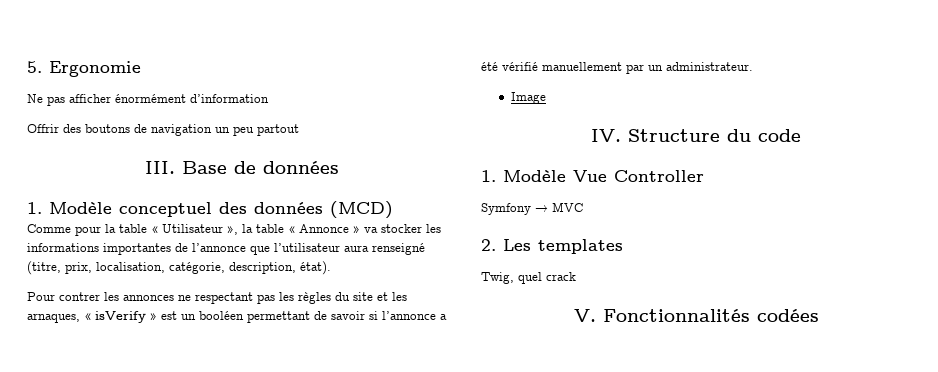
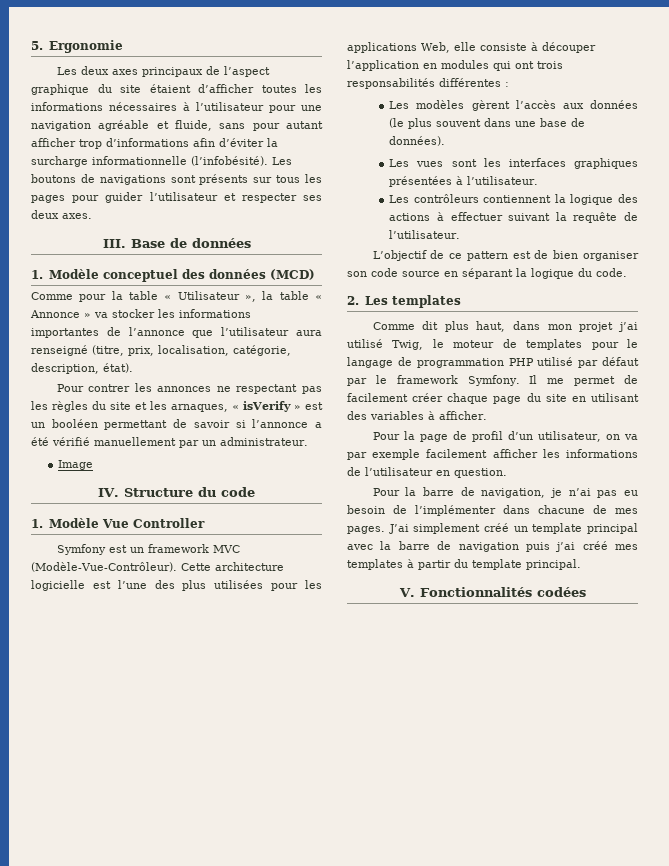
- Ne pas afficher énormément d’information
- Offrir des boutons de navigation un peu partout
+ Les deux axes principaux de l’aspect graphique du site étaient d’afficher toutes les informations nécessaires à l’utilisateur pour une navigation agréable et fluide, sans pour autant afficher trop d’informations afin d’éviter la surcharge informationnelle (l’infobésité). Les boutons de navigations sont présents sur tous les pages pour guider l’utilisateur et respecter ses deux axes.
- Symfony → MVC
+ Symfony est un framework MVC (Modèle-Vue-Contrôleur). Cette architecture logicielle est l’une des plus utilisées pour les applications Web, elle consiste à découper l’application en modules qui ont trois responsabilités différentes :
+ Les modèles gèrent l’accès aux données (le plus souvent dans une base de données).
+ Les vues sont les interfaces graphiques présentées à l’utilisateur.
+ Les contrôleurs contiennent la logique des actions à effectuer suivant la requête de l’utilisateur.
+ L’objectif de ce pattern est de bien organiser son code source en séparant la logique du code.
  2. Les templates
- Twig, quel crack
+ Comme dit plus haut, dans mon projet j’ai utilisé Twig, le moteur de templates pour le langage de programmation PHP utilisé par défaut par le framework Symfony. Il me permet de facilement créer chaque page du site en utilisant des variables à afficher.
+ Pour la page de profil d’un utilisateur, on va par exemple facilement afficher les informations de l’utilisateur en question.
+ Pour la barre de navigation, je n’ai pas eu besoin de l’implémenter dans chacune de mes pages. J’ai simplement créé un template principal avec la barre de navigation puis j’ai créé mes templates à partir du template principal.

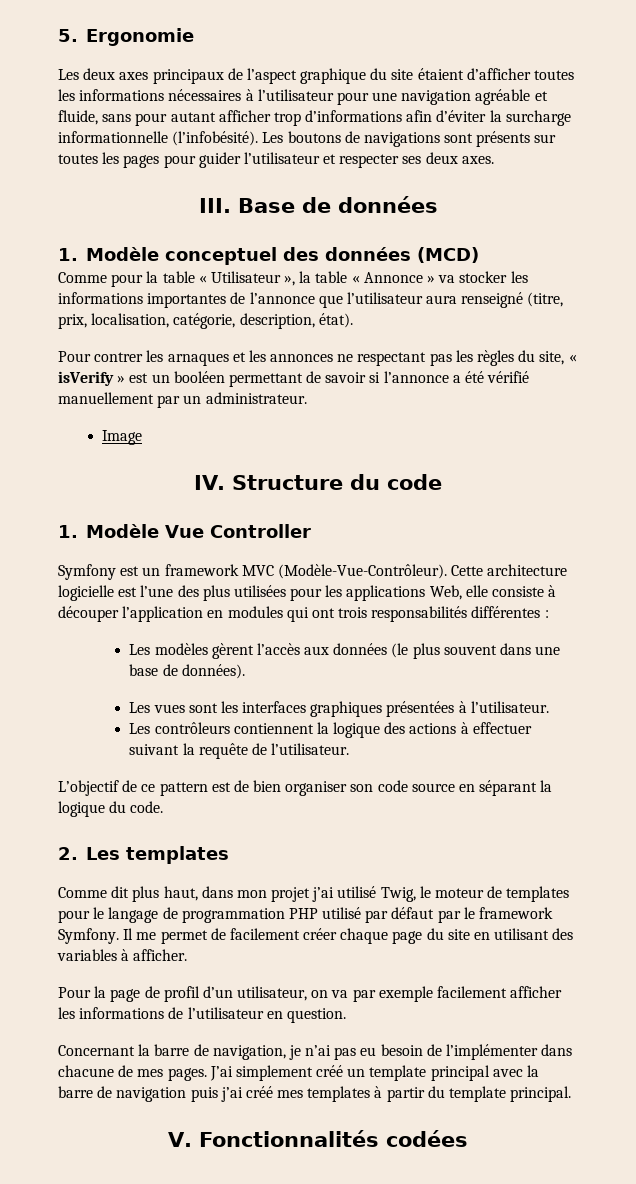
- Les boutons de navigations sont présents sur tous les pages pour guider l’utilisateur et respecter ses deux axes.
+ Les boutons de navigations sont présents sur toutes les pages pour guider l’utilisateur et respecter ses deux axes.
- Pour contrer les annonces ne respectant pas les règles du site et les arnaques, « isVerify » est un booléen permettant de savoir si l’annonce a été vérifié manuellement par un administrateur.
+ Pour contrer les arnaques et les annonces ne respectant pas les règles du site, « isVerify » est un booléen permettant de savoir si l’annonce a été vérifié manuellement par un administrateur.
- Pour la barre de navigation, je n’ai pas eu besoin de l’implémenter dans chacune de mes pages.
+ Concernant la barre de navigation, je n’ai pas eu besoin de l’implémenter dans chacune de mes pages.

